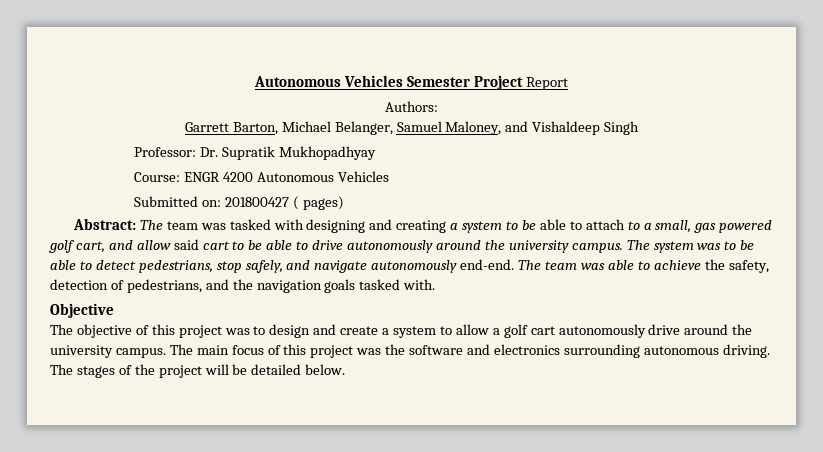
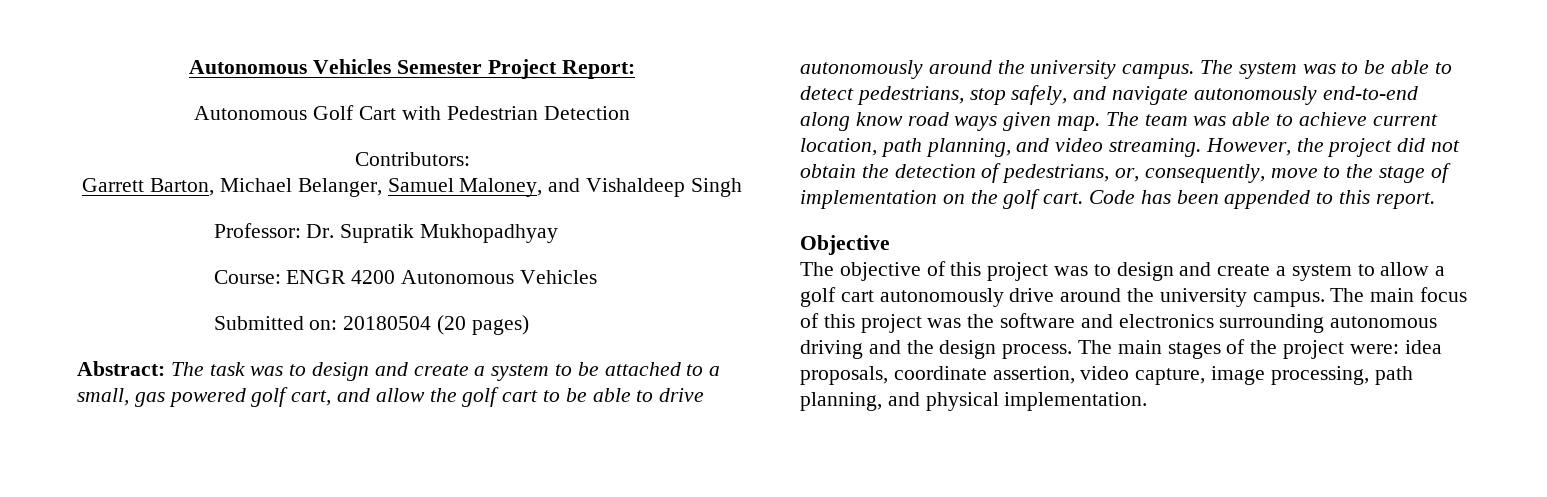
- Autonomous Vehicles Semester Project Report
- Authors:
+ Autonomous Vehicles Semester Project Report:
+ Autonomous Golf Cart with Pedestrian Detection
+ Contributors:
- Submitted on: 201800427 ( pages)
+ Submitted on: 20180504 (20 pages)
- Abstract: The team was tasked with designing and creating a system to be able to attach to a small, gas powered golf cart, and allow said cart to be able to drive autonomously around the university campus.
+ Abstract: The task was to design and create a system to be attached to a small, gas powered golf cart, and allow the golf cart to be able to drive autonomously around the university campus.
- The system was to be able to detect pedestrians, stop safely, and navigate autonomously end-end.
+ The system was to be able to detect pedestrians, stop safely, and navigate autonomously end-to-end along know road ways given map.
- The team was able to achieve the safety, detection of pedestrians, and the navigation goals tasked with.
+ The team was able to achieve current location, path planning, and video streaming. However, the project did not obtain the detection of pedestrians, or, consequently, move to the stage of implementation on the golf cart. Code has been appended to this report.
- The main focus of this project was the software and electronics surrounding autonomous driving. The stages of the project will be detailed below.
+ The main focus of this project was the software and electronics surrounding autonomous driving and the design process. The main stages of the project were: idea proposals, coordinate assertion, video capture, image processing, path planning, and physical implementation.

